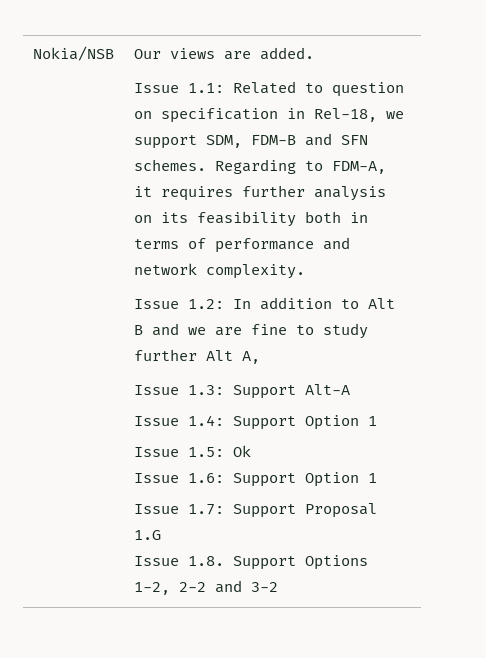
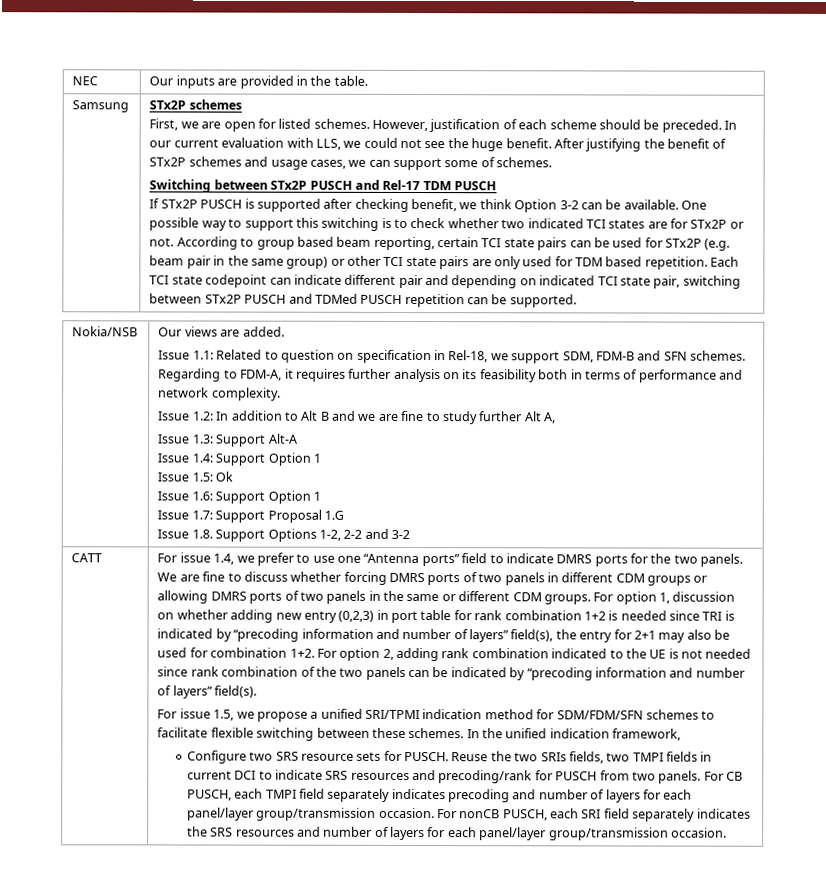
+ NEC | Our inputs are provided in the table.
+ Samsung | STx2P schemes
+ First, we are open for listed schemes. However, justification of each scheme should be preceded. In our current evaluation with LLS, we could not see the huge benefit. After justifying the benefit of STx2P schemes and usage cases, we can support some of schemes.
+ Switching between STx2P PUSCH and Rel-17 TDM PUSCH
+ If STx2P PUSCH is supported after checking benefit, we think Option 3-2 can be available. One possible way to support this switching is to check whether two indicated TCI states are for STx2P or not. According to group based beam reporting, certain TCI state pairs can be used for STx2P (e.g. beam pair in the same group) or other TCI state pairs are only used for TDM based repetition. Each TCI state codepoint can indicate different pair and depending on indicated TCI state pair, switching between STx2P PUSCH and TDMed PUSCH repetition can be supported.
+ CATT | For issue 1.4, we prefer to use one “Antenna ports” field to indicate DMRS ports for the two panels. We are fine to discuss whether forcing DMRS ports of two panels in different CDM groups or allowing DMRS ports of two panels in the same or different CDM groups. For option 1, discussion on whether adding new entry (0,2,3) in port table for rank combination 1+2 is needed since TRI is indicated by “precoding information and number of layers” field(s), the entry for 2+1 may also be used for combination 1+2. For option 2, adding rank combination indicated to the UE is not needed since rank combination of the two panels can be indicated by “precoding information and number of layers” field(s).
+ For issue 1.5, we propose a unified SRI/TPMI indication method for SDM/FDM/SFN schemes to facilitate flexible switching between these schemes. In the unified indication framework,
+ Configure two SRS resource sets for PUSCH. Reuse the two SRIs fields, two TMPI fields in current DCI to indicate SRS resources and precoding/rank for PUSCH from two panels. For CB PUSCH, each TMPI field separately indicates precoding and number of layers for each panel/layer group/transmission occasion. For nonCB PUSCH, each SRI field separately indicates the SRS resources and number of layers for each panel/layer group/transmission occasion.

